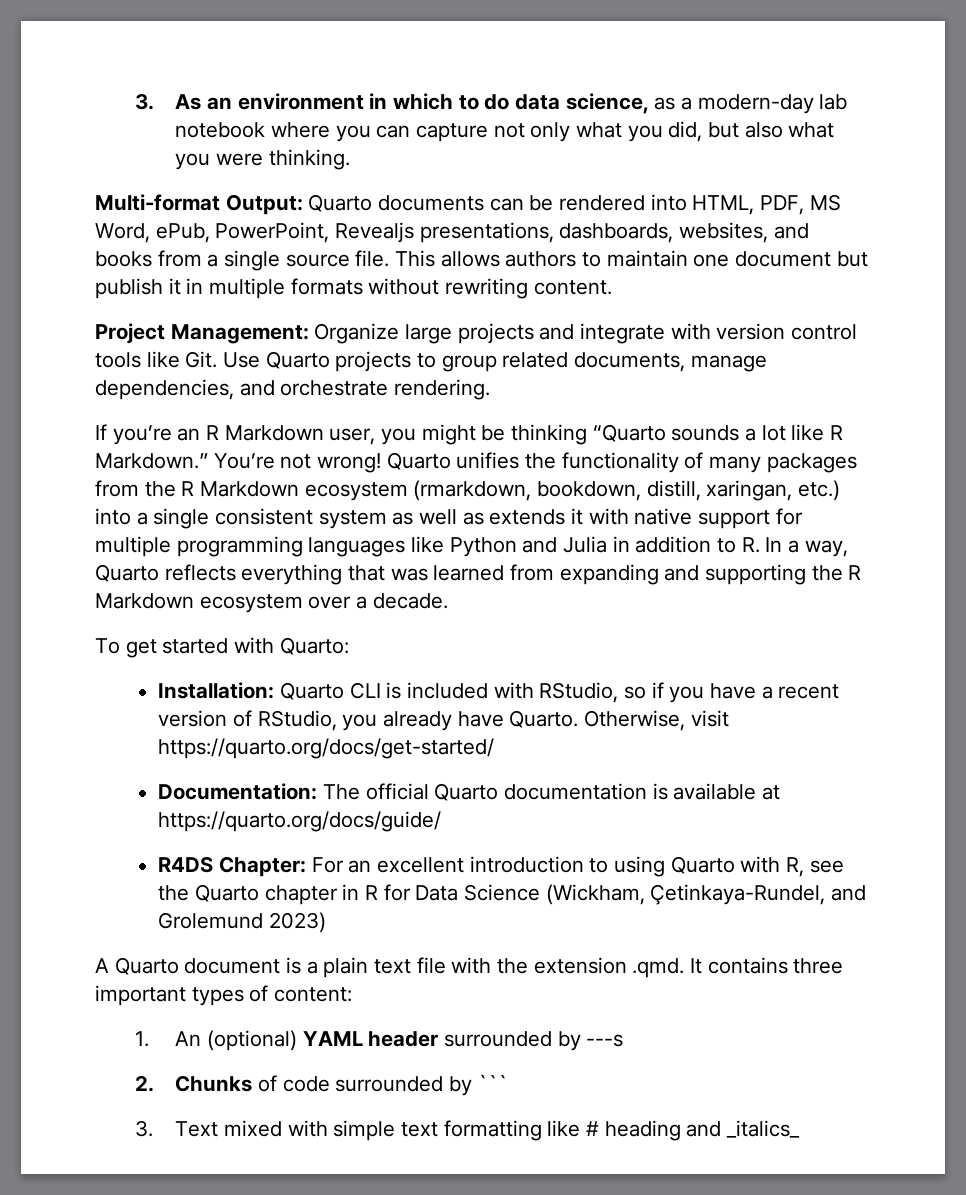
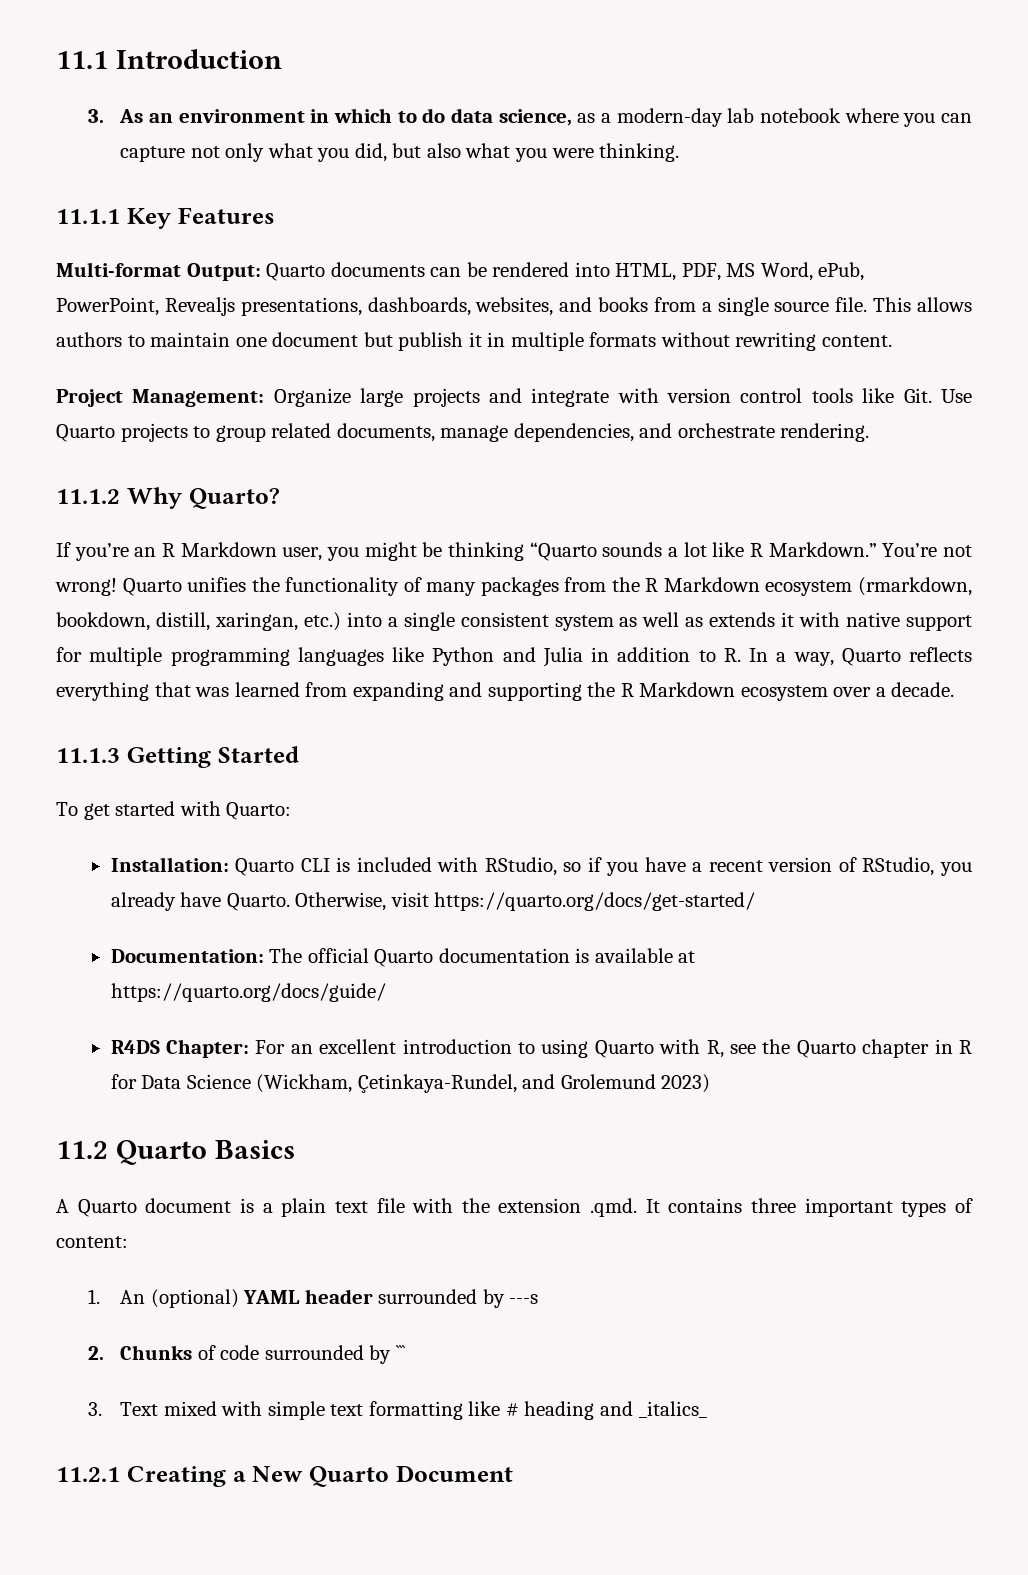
+ 11.1 Introduction
+ 11.1.1 Key Features
+ 11.1.2 Why Quarto?
+ 11.1.3 Getting Started
+ 11.2 Quarto Basics
+ 11.2.1 Creating a New Quarto Document

